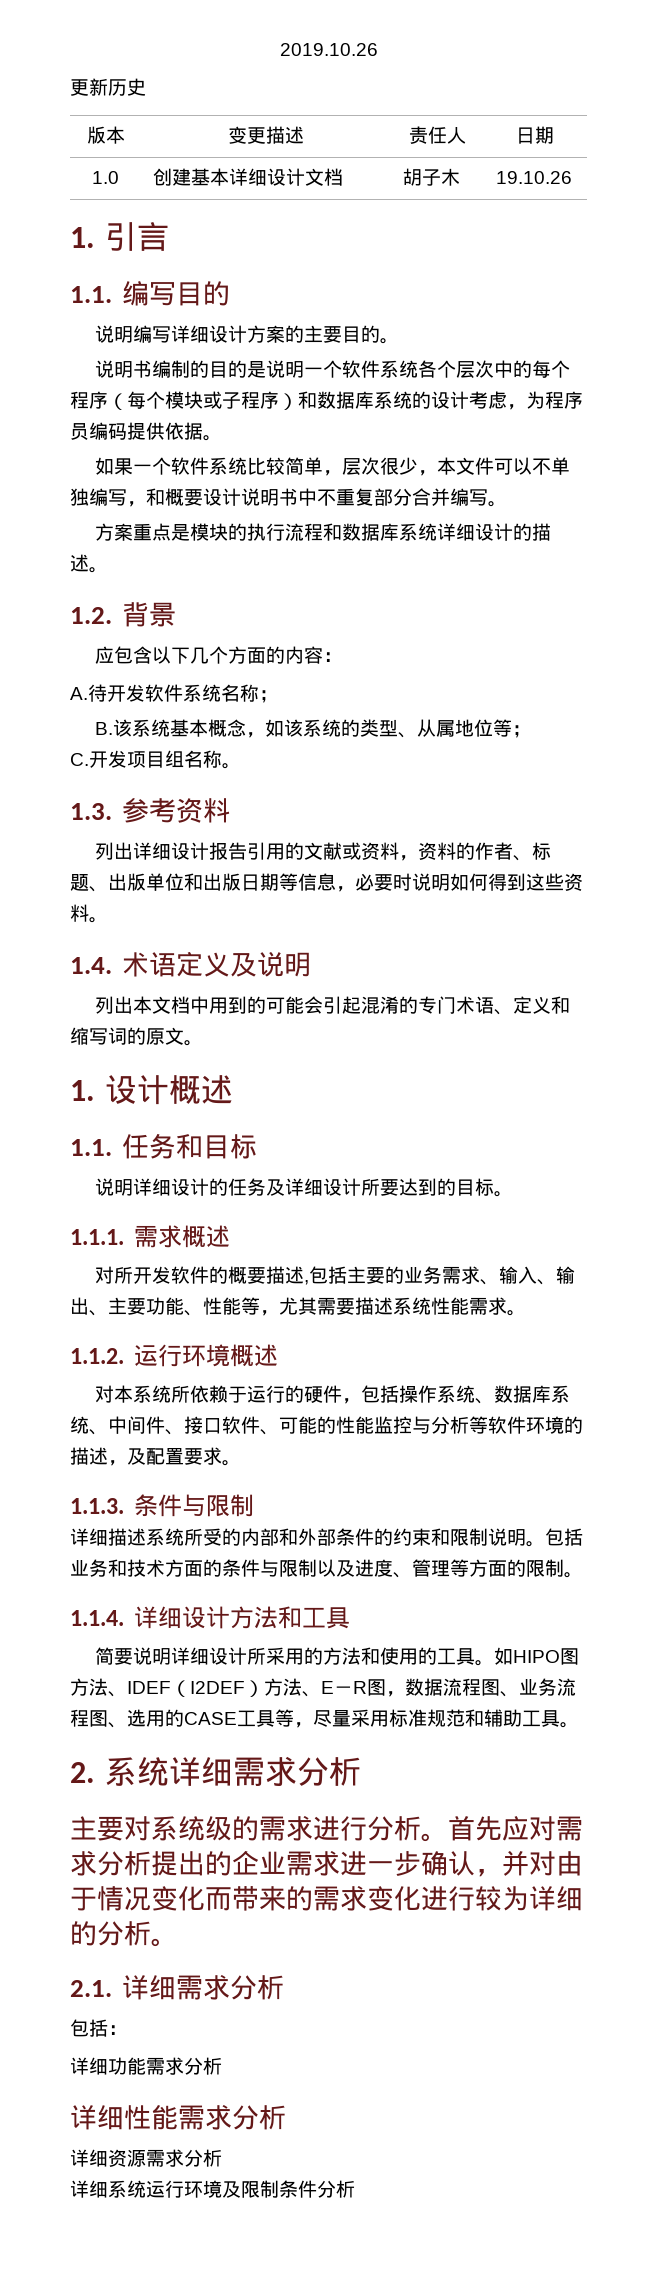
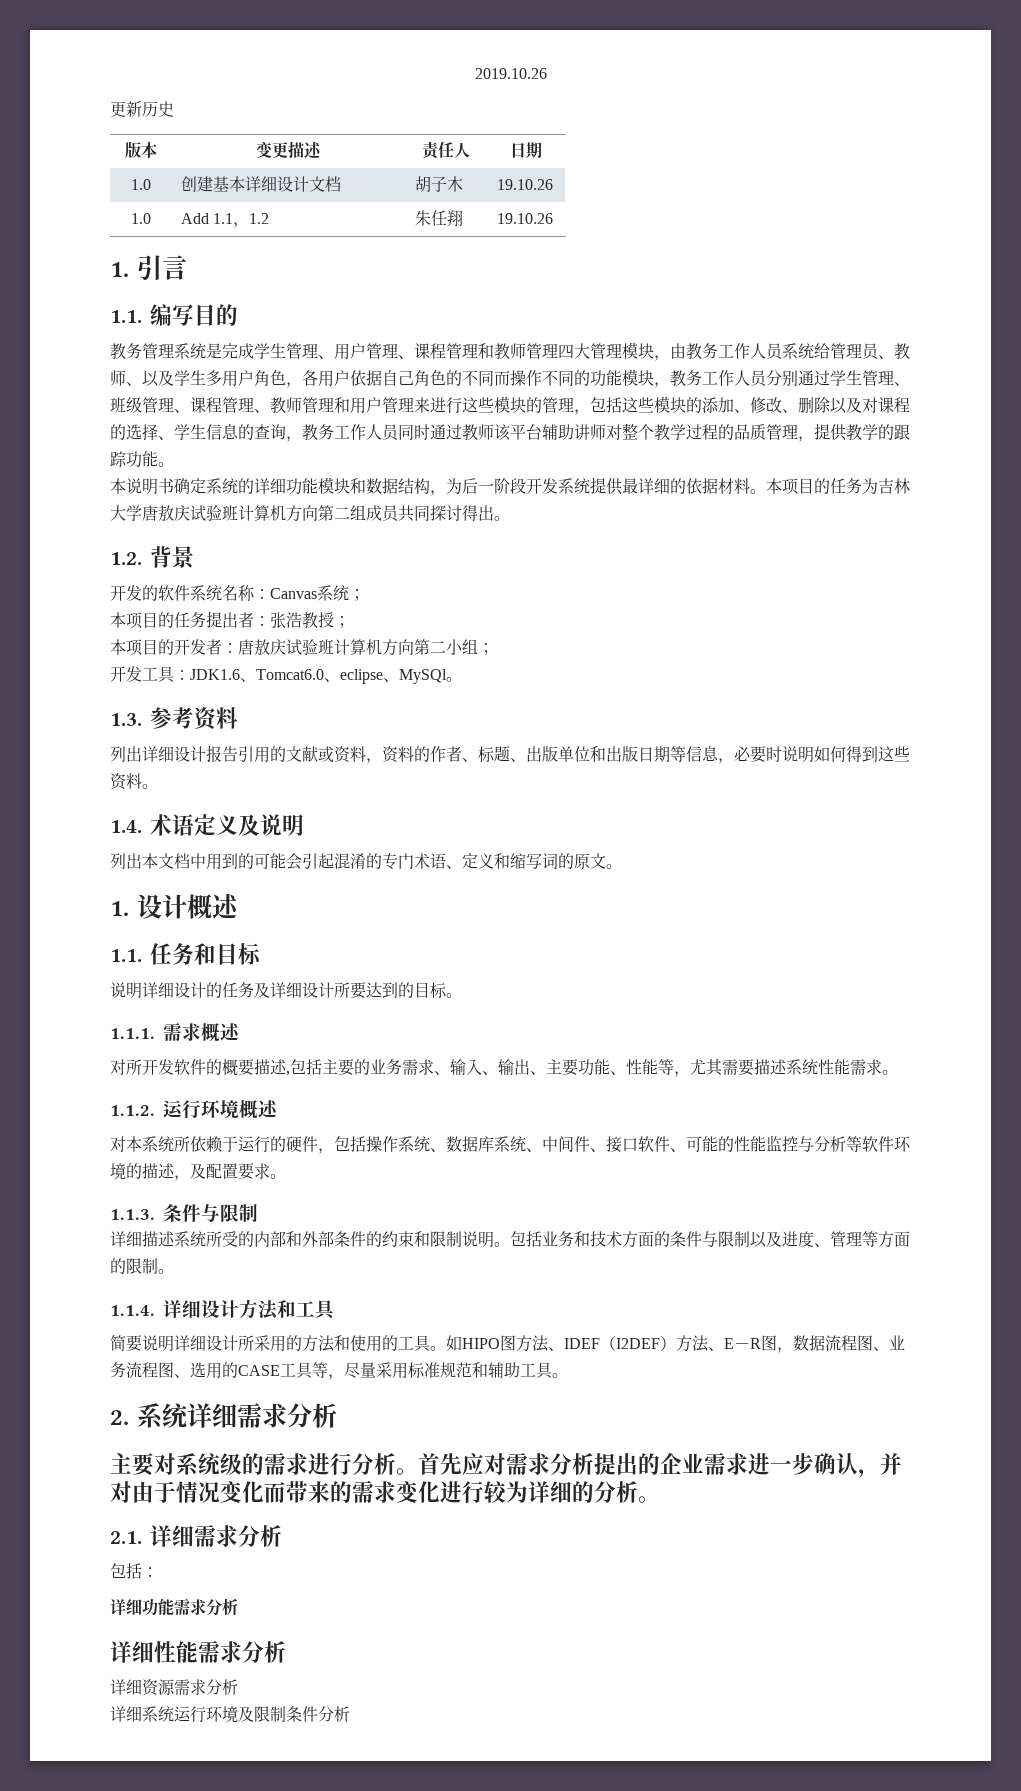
+ 1.0 | Add 1.1，1.2 | 朱任翔 | 19.10.26
- 说明编写详细设计方案的主要目的。
- 说明书编制的目的是说明一个软件系统各个层次中的每个程序（每个模块或子程序）和数据库系统的设计考虑，为程序员编码提供依据。
- 如果一个软件系统比较简单，层次很少，本文件可以不单独编写，和概要设计说明书中不重复部分合并编写。
- 方案重点是模块的执行流程和数据库系统详细设计的描述。
+ 教务管理系统是完成学生管理、用户管理、课程管理和教师管理四大管理模块，由教务工作人员系统给管理员、教师、以及学生多用户角色，各用户依据自己角色的不同而操作不同的功能模块，教务工作人员分别通过学生管理、班级管理、课程管理、教师管理和用户管理来进行这些模块的管理，包括这些模块的添加、修改、删除以及对课程的选择、学生信息的查询，教务工作人员同时通过教师该平台辅助讲师对整个教学过程的品质管理，提供教学的跟踪功能。
+ 本说明书确定系统的详细功能模块和数据结构，为后一阶段开发系统提供最详细的依据材料。本项目的任务为吉林大学唐敖庆试验班计算机方向第二组成员共同探讨得出。
  1.2.背景
- 应包含以下几个方面的内容：
- A.待开发软件系统名称；
- B.该系统基本概念，如该系统的类型、从属地位等；
- C.开发项目组名称。
+ 开发的软件系统名称：Canvas系统；
+ 本项目的任务提出者：张浩教授；
+ 本项目的开发者：唐敖庆试验班计算机方向第二小组；
+ 开发工具：JDK1.6、Tomcat6.0、eclipse、MySQl。

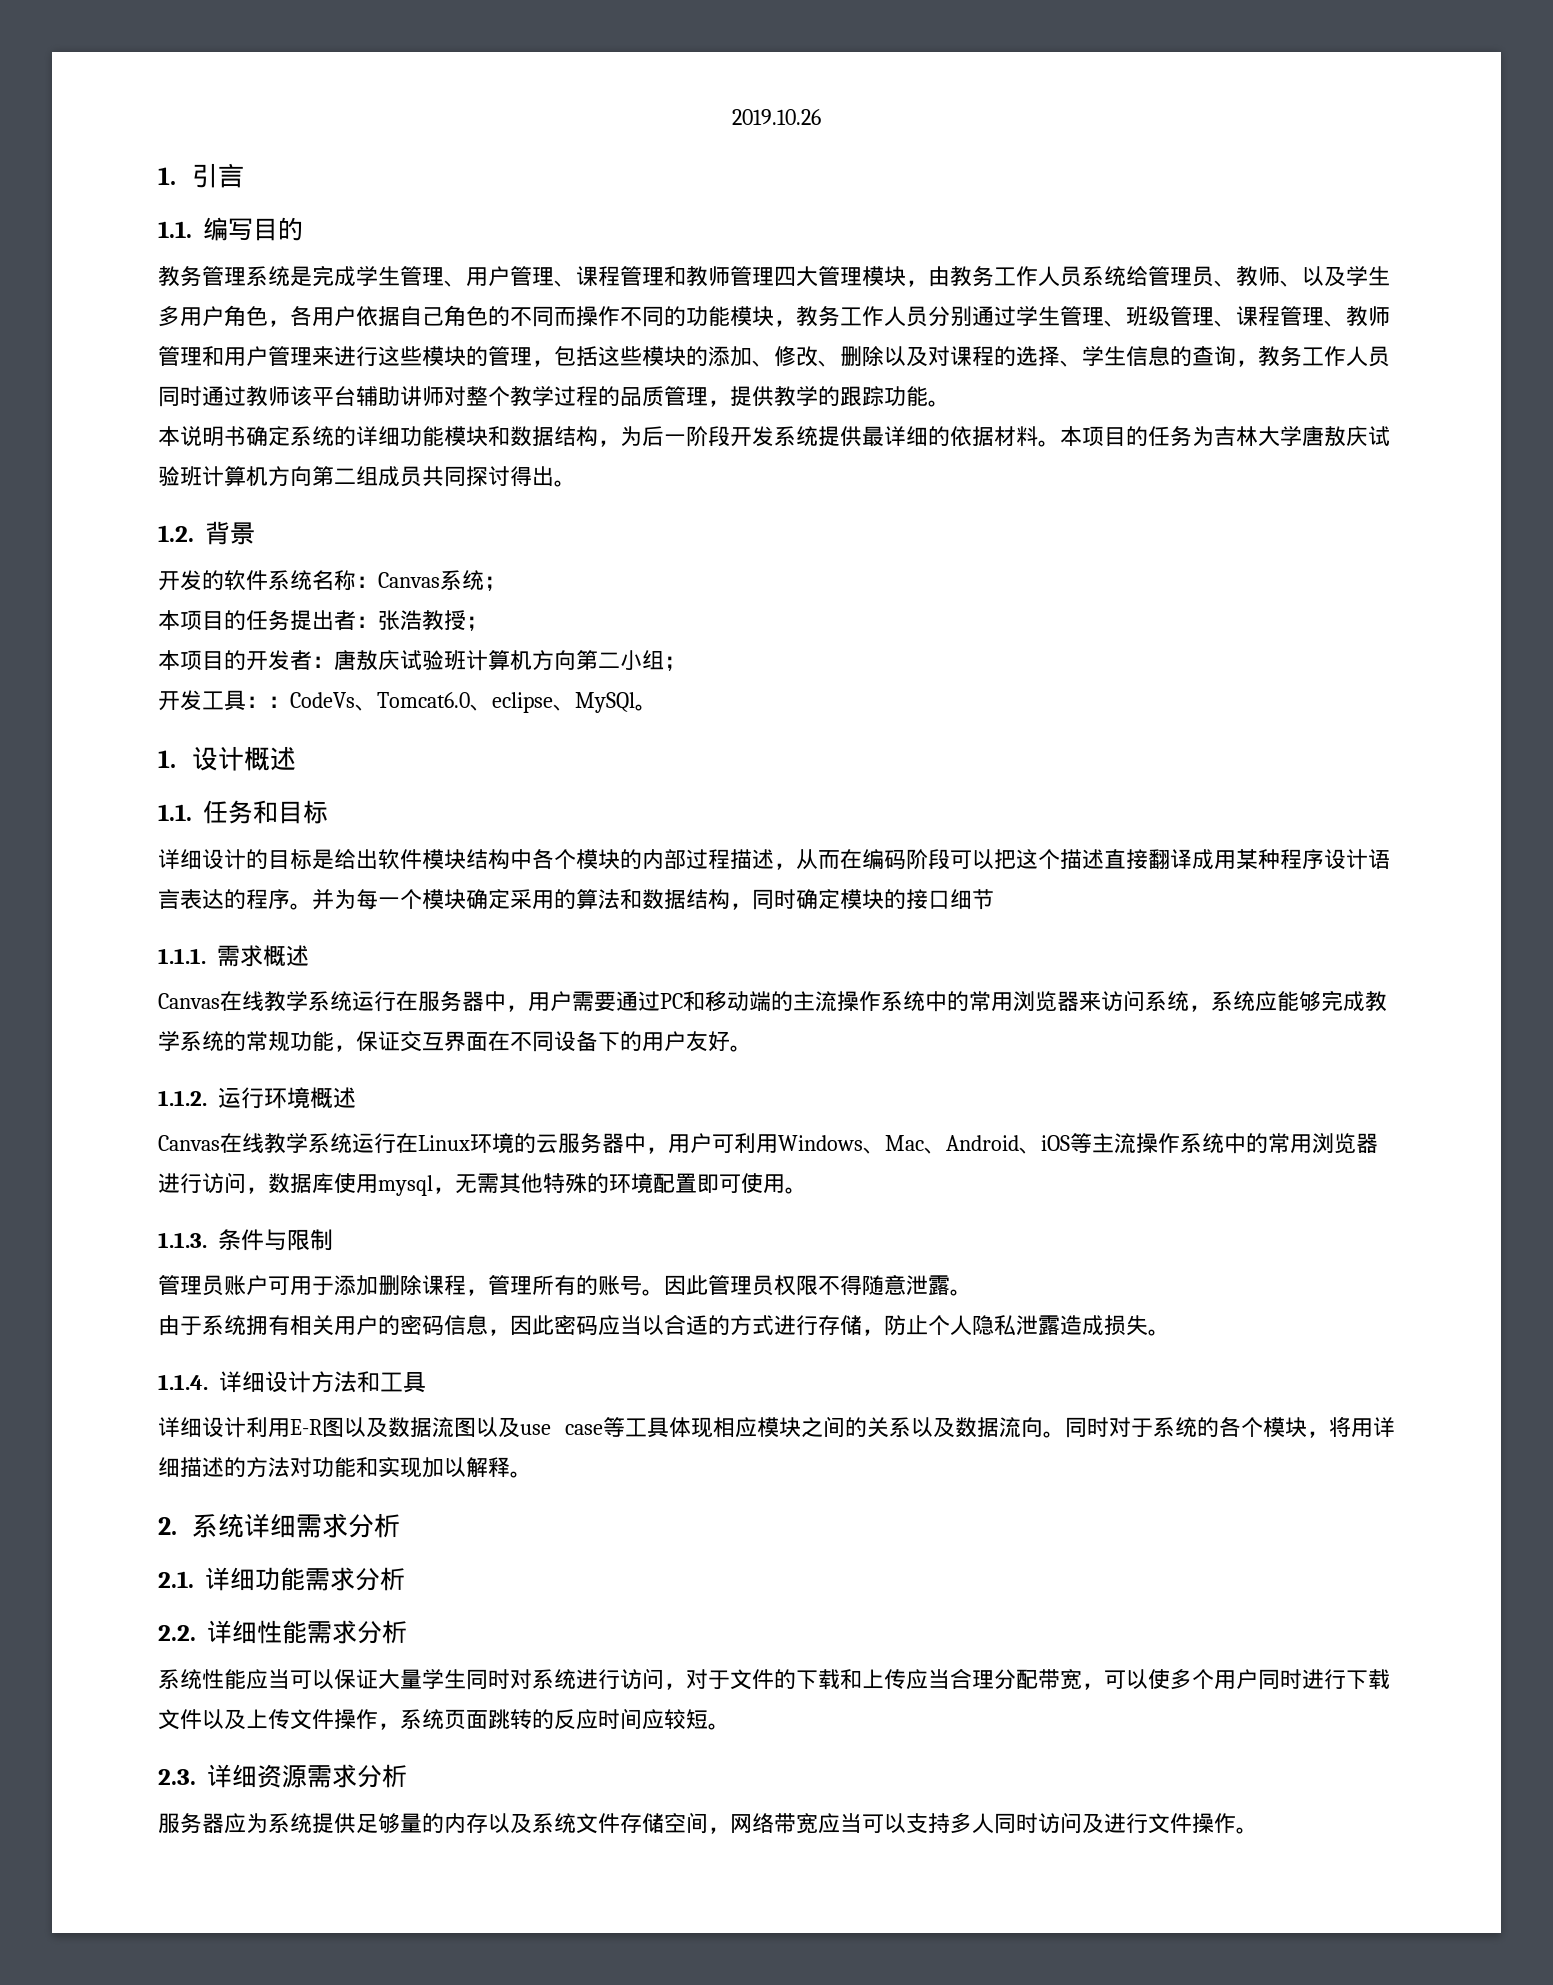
- 更新历史
- 版本 | 变更描述 | 责任人 | 日期
- 1.0 | 创建基本详细设计文档 | 胡子木 | 19.10.26
- 1.0 | Add 1.1，1.2 | 朱任翔 | 19.10.26
- 开发工具：JDK1.6、Tomcat6.0、eclipse、MySQl。
+ 开发工具：：CodeVs、Tomcat6.0、eclipse、MySQl。
- 1.3.参考资料
- 列出详细设计报告引用的文献或资料，资料的作者、标题、出版单位和出版日期等信息，必要时说明如何得到这些资料。
- 1.4.术语定义及说明
- 列出本文档中用到的可能会引起混淆的专门术语、定义和缩写词的原文。
- 说明详细设计的任务及详细设计所要达到的目标。
+ 详细设计的目标是给出软件模块结构中各个模块的内部过程描述，从而在编码阶段可以把这个描述直接翻译成用某种程序设计语言表达的程序。并为每一个模块确定采用的算法和数据结构，同时确定模块的接口细节
  1.1.1.需求概述
- 对所开发软件的概要描述,包括主要的业务需求、输入、输出、主要功能、性能等，尤其需要描述系统性能需求。
+ Canvas在线教学系统运行在服务器中，用户需要通过PC和移动端的主流操作系统中的常用浏览器来访问系统，系统应能够完成教学系统的常规功能，保证交互界面在不同设备下的用户友好。
- 对本系统所依赖于运行的硬件，包括操作系统、数据库系统、中间件、接口软件、可能的性能监控与分析等软件环境的描述，及配置要求。
+ Canvas在线教学系统运行在Linux环境的云服务器中，用户可利用Windows、Mac、Android、iOS等主流操作系统中的常用浏览器进行访问，数据库使用mysql，无需其他特殊的环境配置即可使用。
  1.1.3.条件与限制
- 详细描述系统所受的内部和外部条件的约束和限制说明。包括业务和技术方面的条件与限制以及进度、管理等方面的限制。
+ 管理员账户可用于添加删除课程，管理所有的账号。因此管理员权限不得随意泄露。
+ 由于系统拥有相关用户的密码信息，因此密码应当以合适的方式进行存储，防止个人隐私泄露造成损失。
- 简要说明详细设计所采用的方法和使用的工具。如HIPO图方法、IDEF（I2DEF）方法、E－R图，数据流程图、业务流程图、选用的CASE工具等，尽量采用标准规范和辅助工具。
+ 详细设计利用E-R图以及数据流图以及use case等工具体现相应模块之间的关系以及数据流向。同时对于系统的各个模块，将用详细描述的方法对功能和实现加以解释。
- 主要对系统级的需求进行分析。首先应对需求分析提出的企业需求进一步确认，并对由于情况变化而带来的需求变化进行较为详细的分析。
- 2.1.详细需求分析
- 包括：
- 详细功能需求分析
+ 2.1.详细功能需求分析
- 详细性能需求分析
+ 2.2.详细性能需求分析
- 详细资源需求分析
- 详细系统运行环境及限制条件分析
+ 系统性能应当可以保证大量学生同时对系统进行访问，对于文件的下载和上传应当合理分配带宽，可以使多个用户同时进行下载文件以及上传文件操作，系统页面跳转的反应时间应较短。
+ 2.3.详细资源需求分析
+ 服务器应为系统提供足够量的内存以及系统文件存储空间，网络带宽应当可以支持多人同时访问及进行文件操作。

